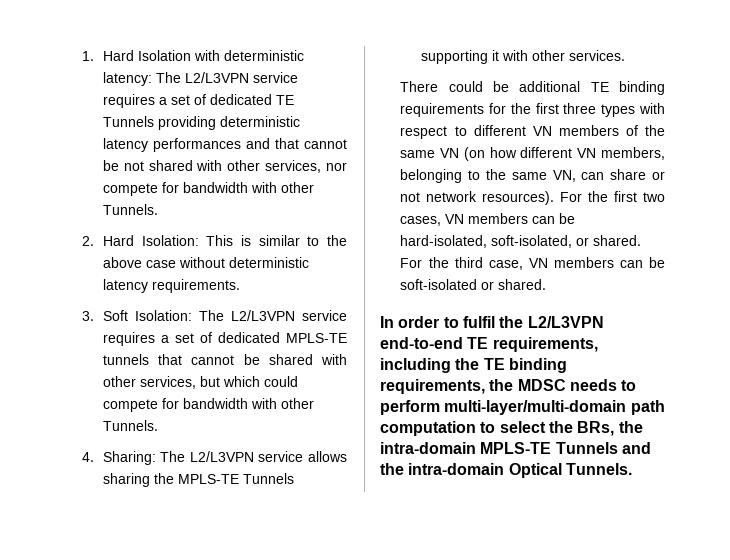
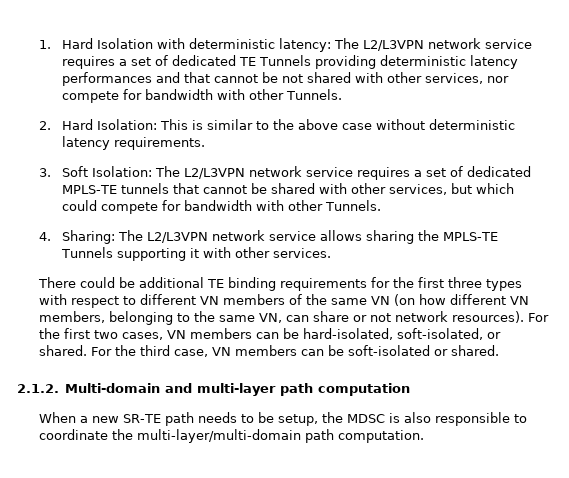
- 1. Hard Isolation with deterministic latency: The L2/L3VPN service requires a set of dedicated TE Tunnels providing deterministic latency performances and that cannot be not shared with other services, nor compete for bandwidth with other Tunnels.
+ 1. Hard Isolation with deterministic latency: The L2/L3VPN network service requires a set of dedicated TE Tunnels providing deterministic latency performances and that cannot be not shared with other services, nor compete for bandwidth with other Tunnels.
- 3. Soft Isolation: The L2/L3VPN service requires a set of dedicated MPLS-TE tunnels that cannot be shared with other services, but which could compete for bandwidth with other Tunnels.
+ 3. Soft Isolation: The L2/L3VPN network service requires a set of dedicated MPLS-TE tunnels that cannot be shared with other services, but which could compete for bandwidth with other Tunnels.
- 4. Sharing: The L2/L3VPN service allows sharing the MPLS-TE Tunnels supporting it with other services.
+ 4. Sharing: The L2/L3VPN network service allows sharing the MPLS-TE Tunnels supporting it with other services.
- In order to fulfil the L2/L3VPN end-to-end TE requirements, including the TE binding requirements, the MDSC needs to perform multi-layer/multi-domain path computation to select the BRs, the intra-domain MPLS-TE Tunnels and the intra-domain Optical Tunnels.
+ 2.1.2. Multi-domain and multi-layer path computation
+ When a new SR-TE path needs to be setup, the MDSC is also responsible to coordinate the multi-layer/multi-domain path computation.

